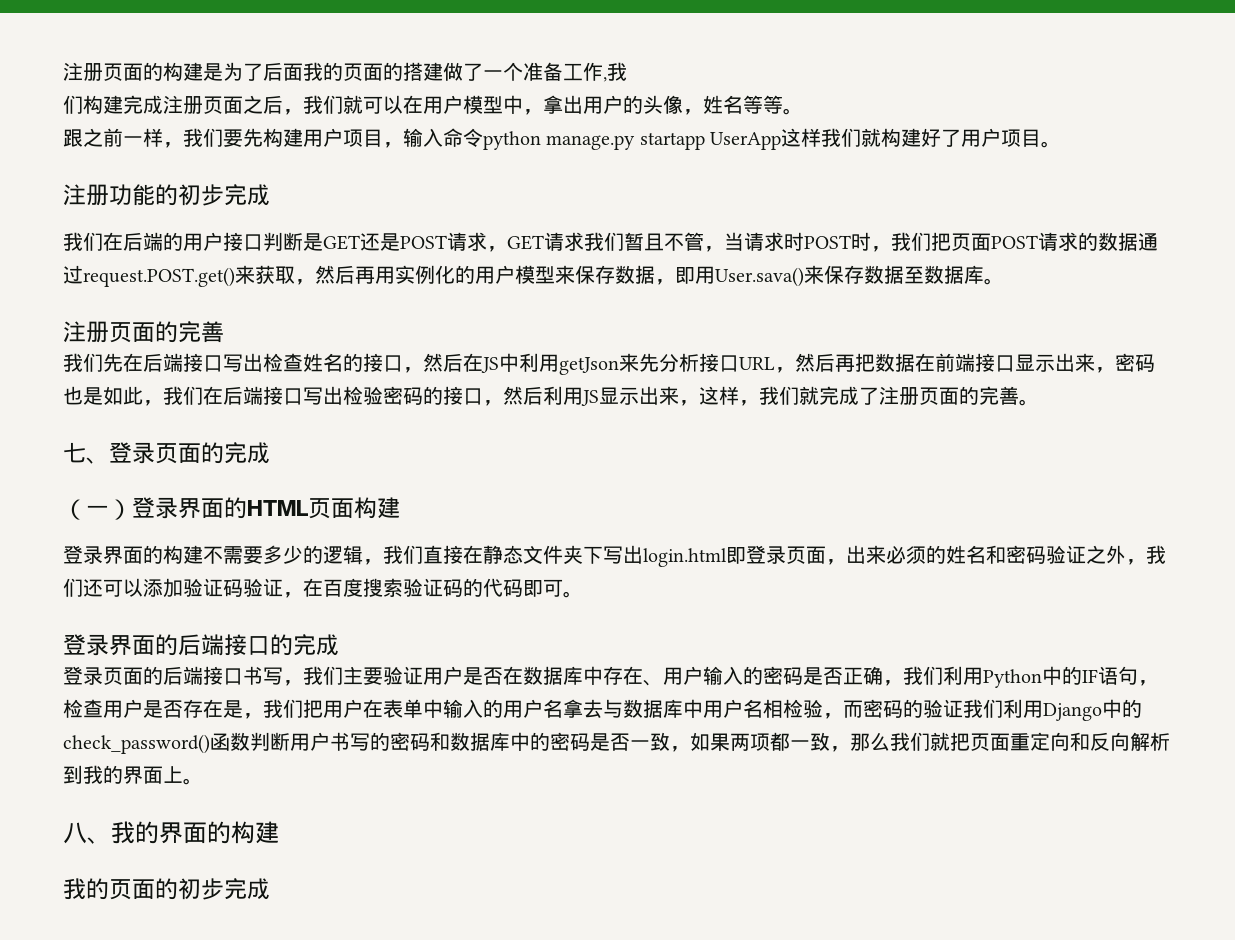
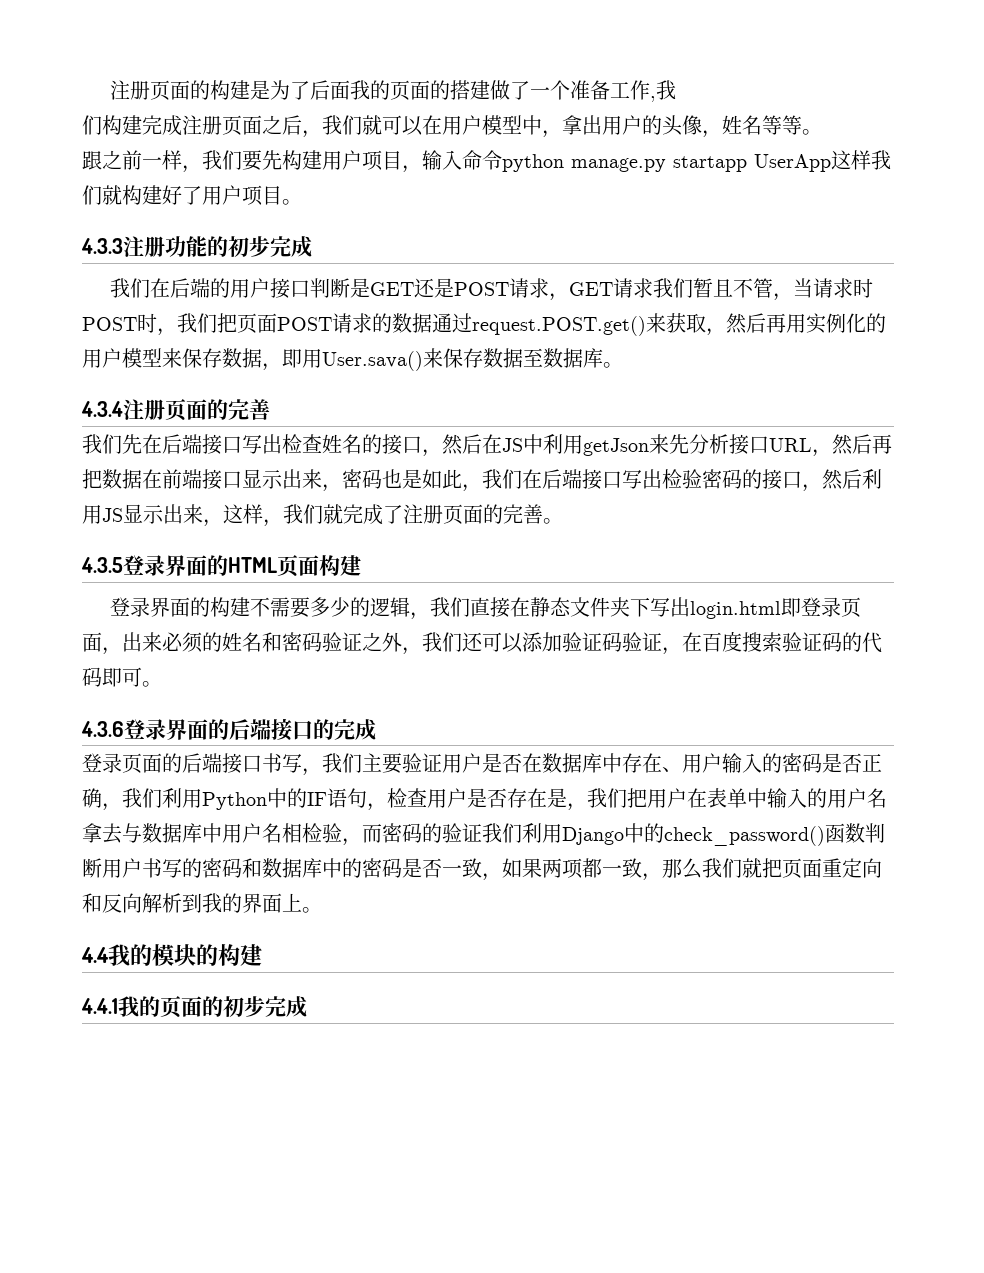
- 注册功能的初步完成
+ 4.3.3注册功能的初步完成
  我们在后端的用户接口判断是GET还是POST请求，GET请求我们暂且不管，当请求时POST时，我们把页面POST请求的数据通过request.POST.get()来获取，然后再用实例化的用户模型来保存数据，即用User.sava()来保存数据至数据库。
- 注册页面的完善
+ 4.3.4注册页面的完善
- 七、登录页面的完成
- （一）登录界面的HTML页面构建
+ 4.3.5登录界面的HTML页面构建
- 登录界面的后端接口的完成
+ 4.3.6登录界面的后端接口的完成
- 八、我的界面的构建
+ 4.4我的模块的构建
- 我的页面的初步完成
+ 4.4.1我的页面的初步完成

